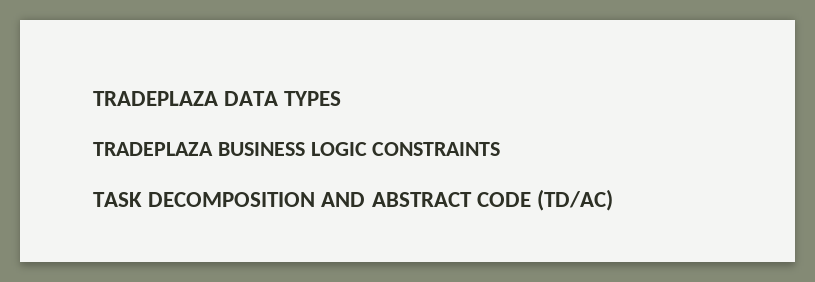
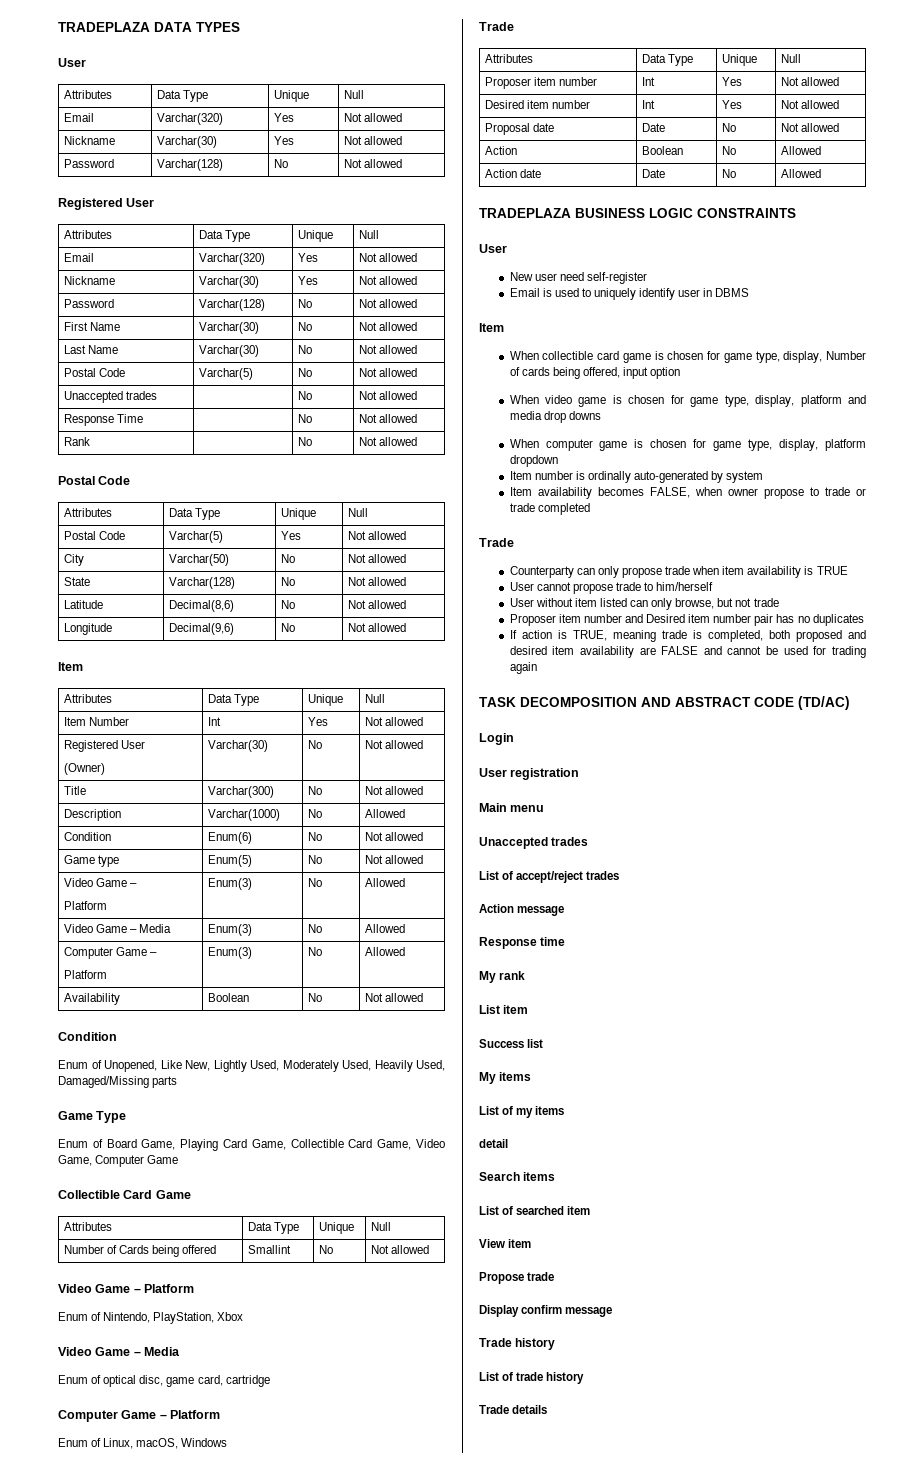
  TRADEPLAZA DATA TYPES
+ User
+ Attributes | Data Type | Unique | Null
+ Email | Varchar(320) | Yes | Not allowed
+ Nickname | Varchar(30) | Yes | Not allowed
+ Password | Varchar(128) | No | Not allowed
+ Registered User
+ Attributes | Data Type | Unique | Null
+ Email | Varchar(320) | Yes | Not allowed
+ Nickname | Varchar(30) | Yes | Not allowed
+ Password | Varchar(128) | No | Not allowed
+ First Name | Varchar(30) | No | Not allowed
+ Last Name | Varchar(30) | No | Not allowed
+ Postal Code | Varchar(5) | No | Not allowed
+ Unaccepted trades | | No | Not allowed
+ Response Time | | No | Not allowed
+ Rank | | No | Not allowed
+ Postal Code
+ Attributes | Data Type | Unique | Null
+ Postal Code | Varchar(5) | Yes | Not allowed
+ City | Varchar(50) | No | Not allowed
+ State | Varchar(128) | No | Not allowed
+ Latitude | Decimal(8,6) | No | Not allowed
+ Longitude | Decimal(9,6) | No | Not allowed
+ Item
+ Attributes | Data Type | Unique | Null
+ Item Number | Int | Yes | Not allowed
+ Registered User
+ (Owner) | Varchar(30) | No | Not allowed
+ Title | Varchar(300) | No | Not allowed
+ Description | Varchar(1000) | No | Allowed
+ Condition | Enum(6) | No | Not allowed
+ Game type | Enum(5) | No | Not allowed
+ Video Game –
+ Platform | Enum(3) | No | Allowed
+ Video Game – Media | Enum(3) | No | Allowed
+ Computer Game –
+ Platform | Enum(3) | No | Allowed
+ Availability | Boolean | No | Not allowed
+ Condition
+ Enum of Unopened, Like New, Lightly Used, Moderately Used, Heavily Used, Damaged/Missing parts
+ Game Type
+ Enum of Board Game, Playing Card Game, Collectible Card Game, Video Game, Computer Game
+ Collectible Card Game
+ Attributes | Data Type | Unique | Null
+ Number of Cards being offered | Smallint | No | Not allowed
+ Video Game – Platform
+ Enum of Nintendo, PlayStation, Xbox
+ Video Game – Media
+ Enum of optical disc, game card, cartridge
+ Computer Game – Platform
+ Enum of Linux, macOS, Windows
+ Trade
+ Attributes | Data Type | Unique | Null
+ Proposer item number | Int | Yes | Not allowed
+ Desired item number | Int | Yes | Not allowed
+ Proposal date | Date | No | Not allowed
+ Action | Boolean | No | Allowed
+ Action date | Date | No | Allowed
  TRADEPLAZA BUSINESS LOGIC CONSTRAINTS
+ User
+ New user need self-register
+ Email is used to uniquely identify user in DBMS
+ Item
+ When collectible card game is chosen for game type, display, Number of cards being offered, input option
+ When video game is chosen for game type, display, platform and media drop downs
+ When computer game is chosen for game type, display, platform dropdown
+ Item number is ordinally auto-generated by system
+ Item availability becomes FALSE, when owner propose to trade or trade completed
+ Trade
+ Counterparty can only propose trade when item availability is TRUE
+ User cannot propose trade to him/herself
+ User without item listed can only browse, but not trade
+ Proposer item number and Desired item number pair has no duplicates
+ If action is TRUE, meaning trade is completed, both proposed and desired item availability are FALSE and cannot be used for trading again
+ Login
+ User registration
+ Main menu
+ Unaccepted trades
+ List of accept/reject trades
+ Action message
+ Response time
+ My rank
+ List item
+ Success list
+ My items
+ List of my items
+ detail
+ Search items
+ List of searched item
+ View item
+ Propose trade
+ Display confirm message
+ Trade history
+ List of trade history
+ Trade details

